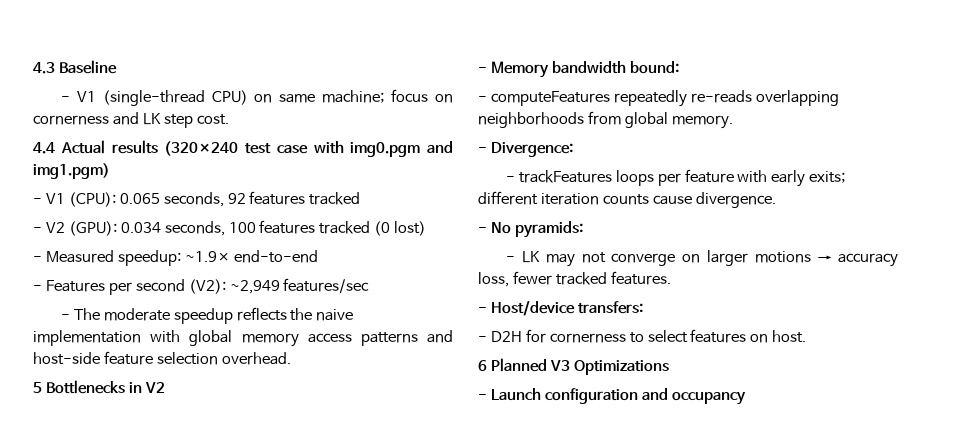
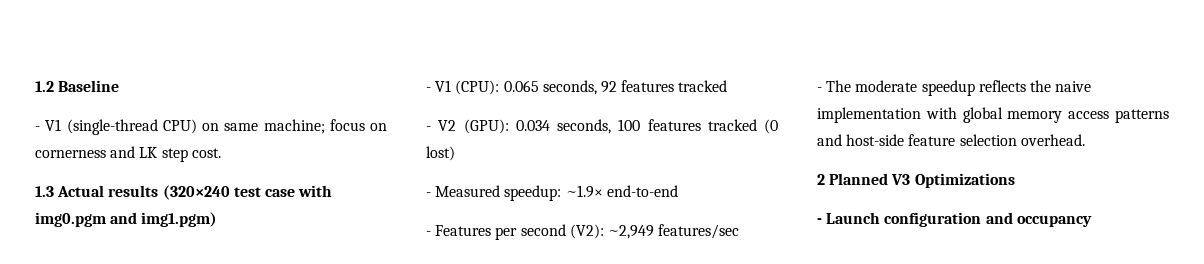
- 4.3 Baseline
+ 1.2 Baseline
- 4.4 Actual results (320×240 test case with img0.pgm and img1.pgm)
+ 1.3 Actual results (320×240 test case with img0.pgm and img1.pgm)
- 5 Bottlenecks in V2
- - Memory bandwidth bound:
- - computeFeatures repeatedly re-reads overlapping neighborhoods from global memory.
- - Divergence:
- - trackFeatures loops per feature with early exits; different iteration counts cause divergence.
- - No pyramids:
- - LK may not converge on larger motions → accuracy loss, fewer tracked features.
- - Host/device transfers:
- - D2H for cornerness to select features on host.
- 6 Planned V3 Optimizations
+ 2 Planned V3 Optimizations

